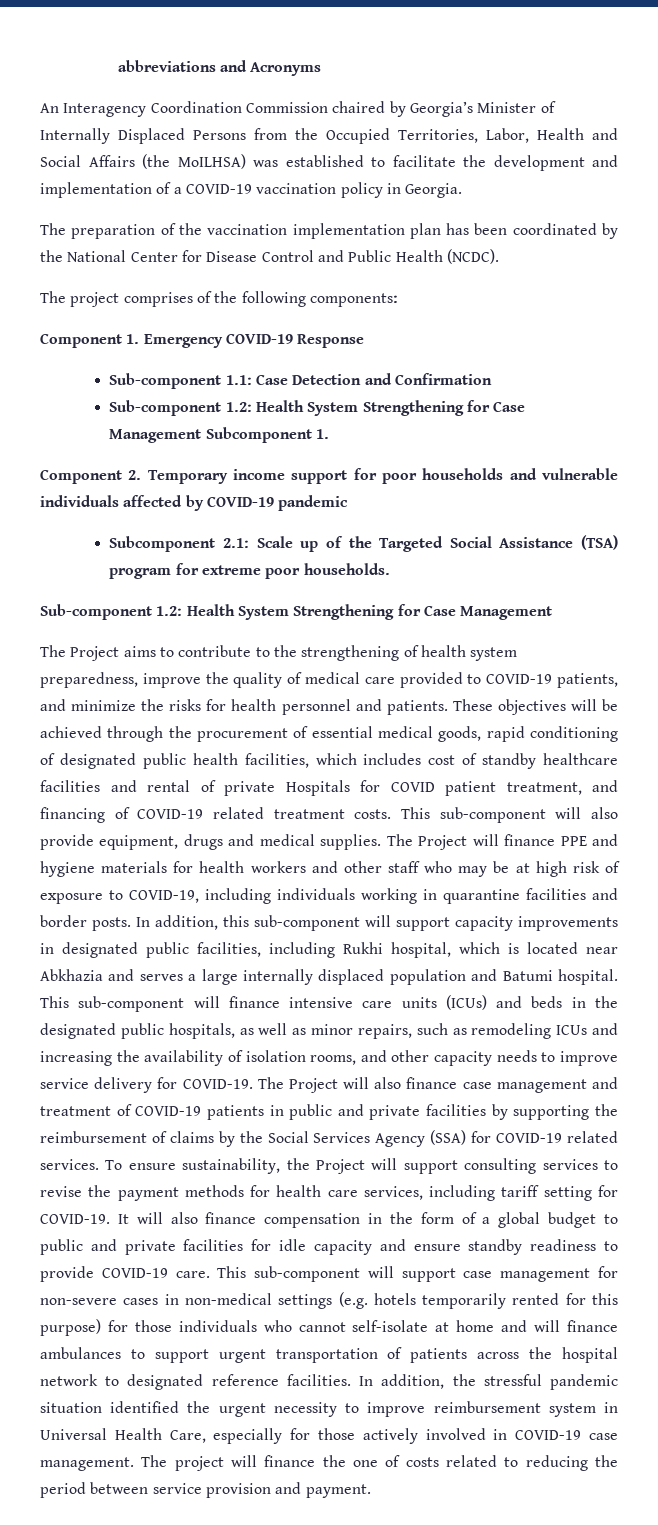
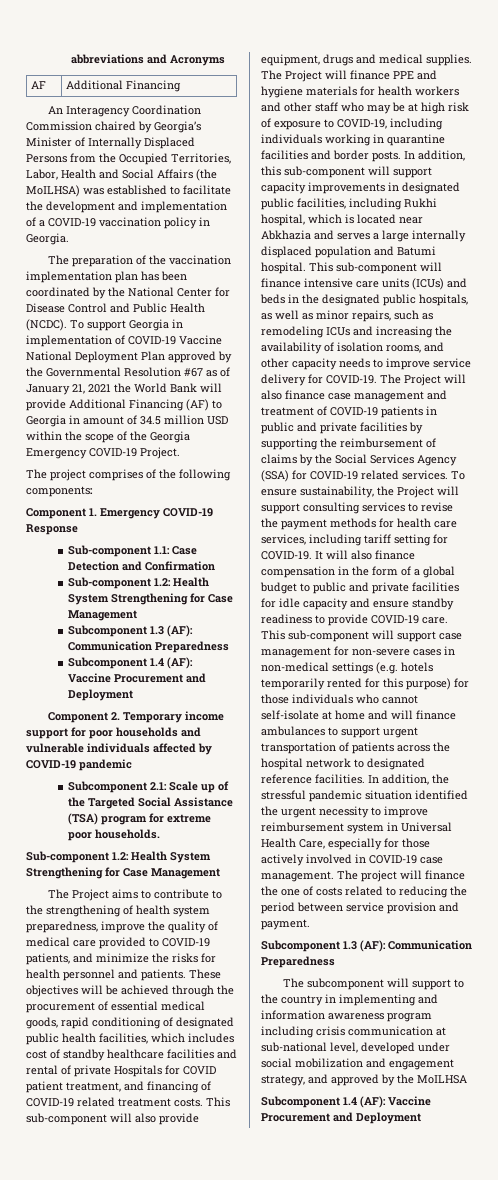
+ AF | Additional Financing
+ To support Georgia in implementation of COVID-19 Vaccine National Deployment Plan approved by the Governmental Resolution #67 as of January 21, 2021 the World Bank will provide Additional Financing (AF) to Georgia in amount of 34.5 million USD within the scope of the Georgia Emergency COVID-19 Project.
  Sub-component 1.1: Case Detection and Confirmation
- Sub-component 1.2: Health System Strengthening for Case Management Subcomponent 1.
+ Sub-component 1.2: Health System Strengthening for Case Management
+ Subcomponent 1.3 (AF): Communication Preparedness
+ Subcomponent 1.4 (AF): Vaccine Procurement and Deployment
  The project will finance the one of costs related to reducing the period between service provision and payment.
+ Subcomponent 1.3 (AF): Communication Preparedness
+ The subcomponent will support to the country in implementing and information awareness program including crisis communication at sub-national level, developed under social mobilization and engagement strategy, and approved by the MoILHSA
+ Subcomponent 1.4 (AF): Vaccine Procurement and Deployment

